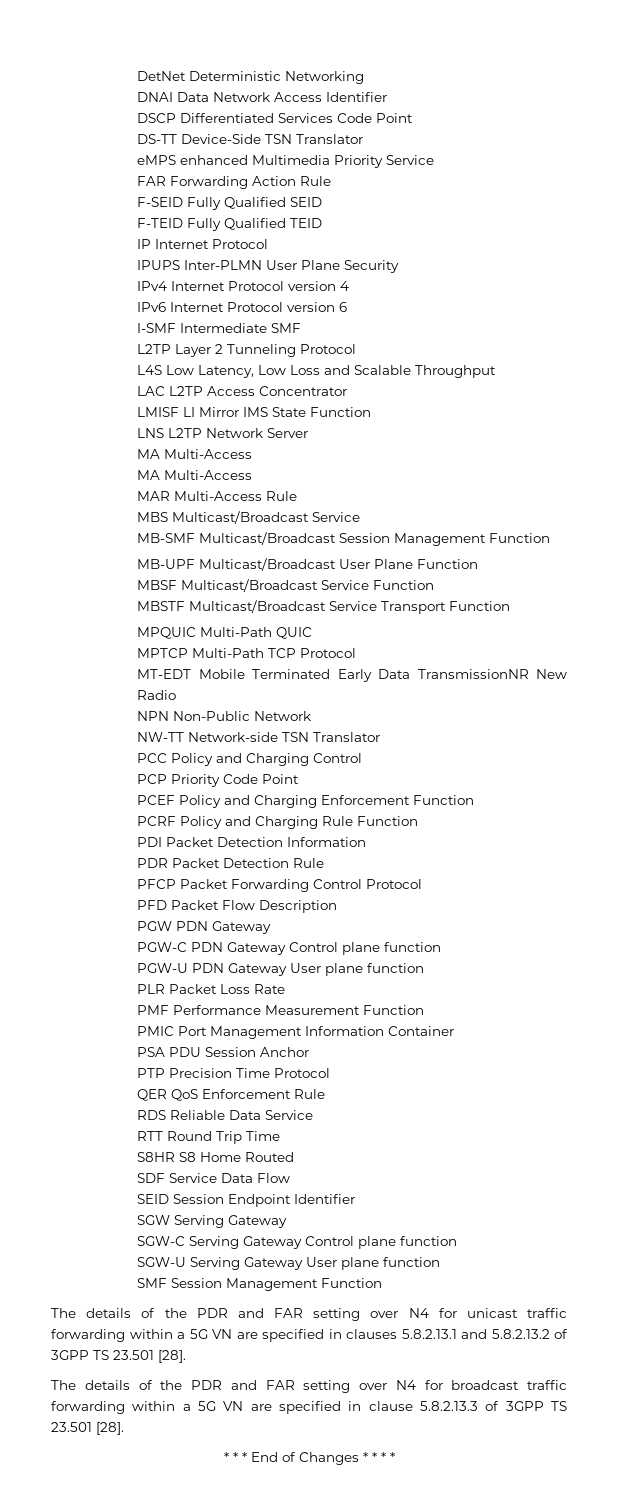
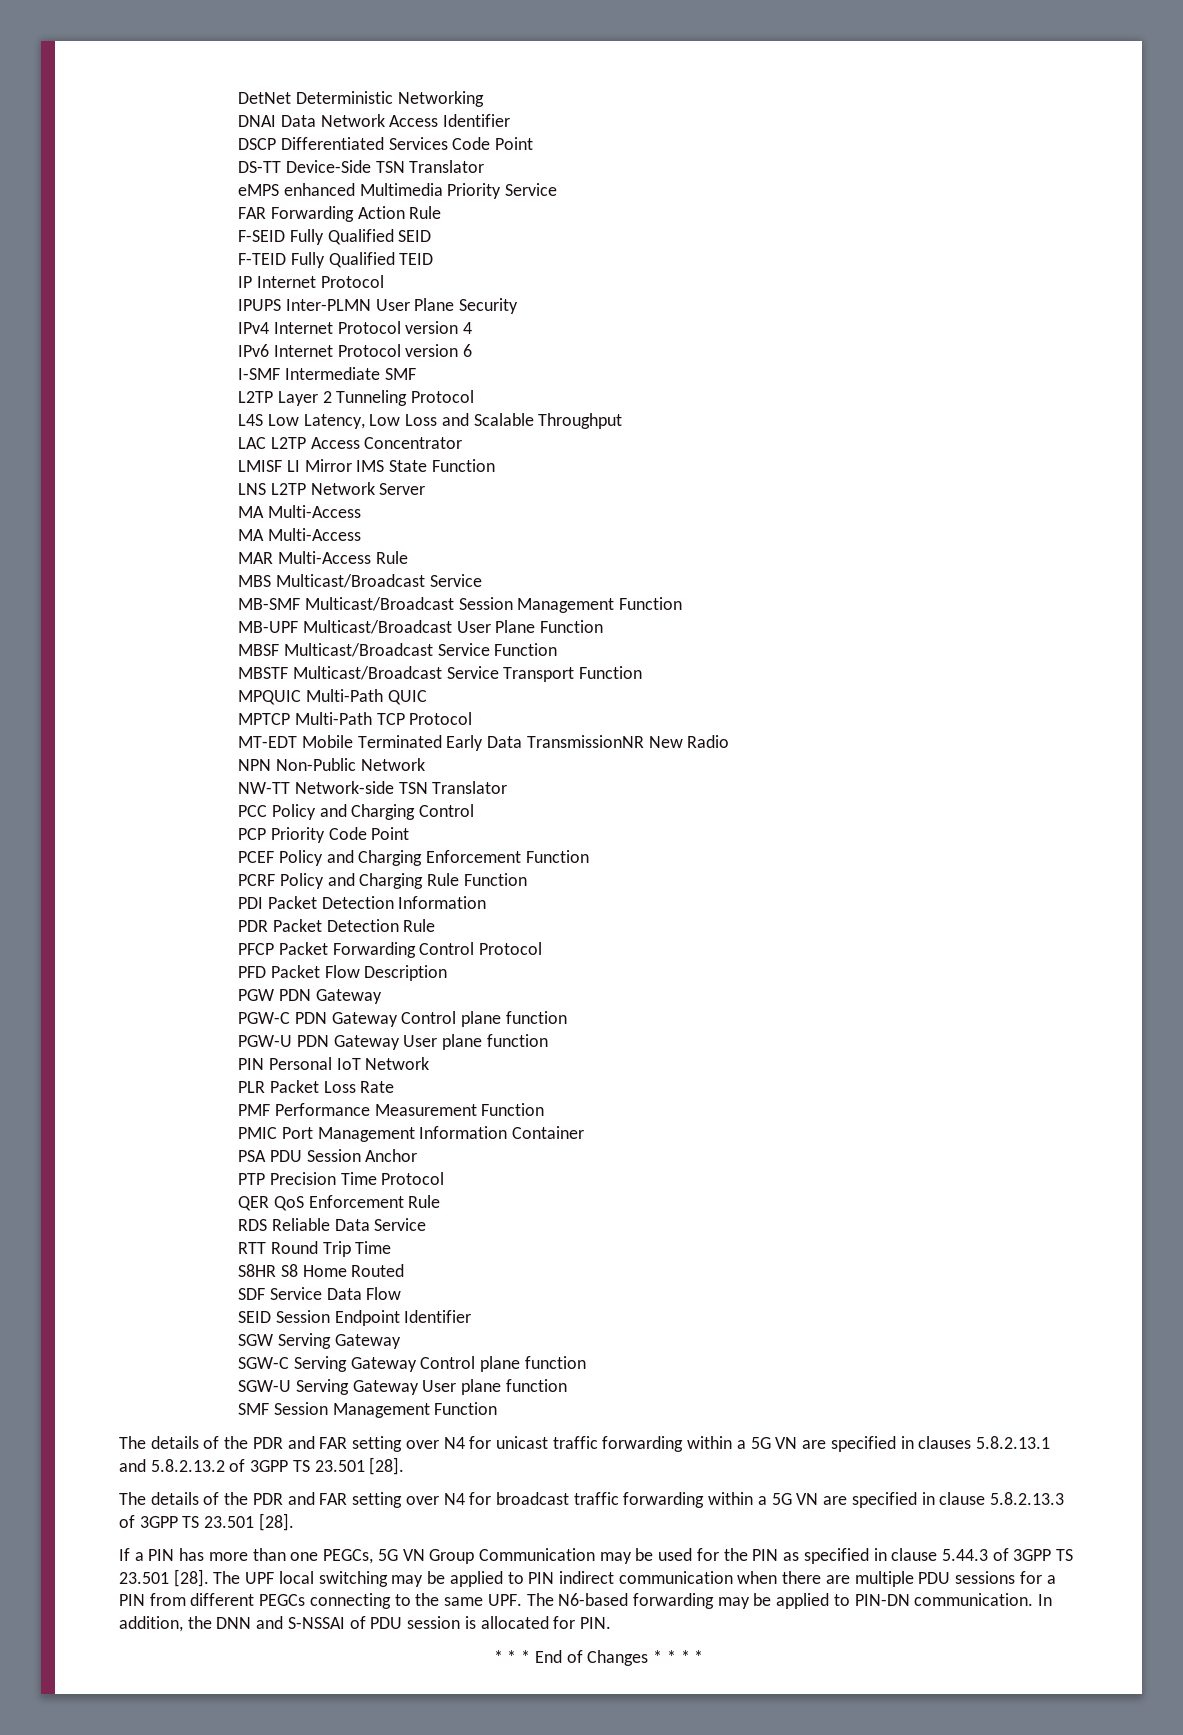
+ PIN Personal IoT Network
+ If a PIN has more than one PEGCs, 5G VN Group Communication may be used for the PIN as specified in clause 5.44.3 of 3GPP TS 23.501 [28]. The UPF local switching may be applied to PIN indirect communication when there are multiple PDU sessions for a PIN from different PEGCs connecting to the same UPF. The N6-based forwarding may be applied to PIN-DN communication. In addition, the DNN and S-NSSAI of PDU session is allocated for PIN.

